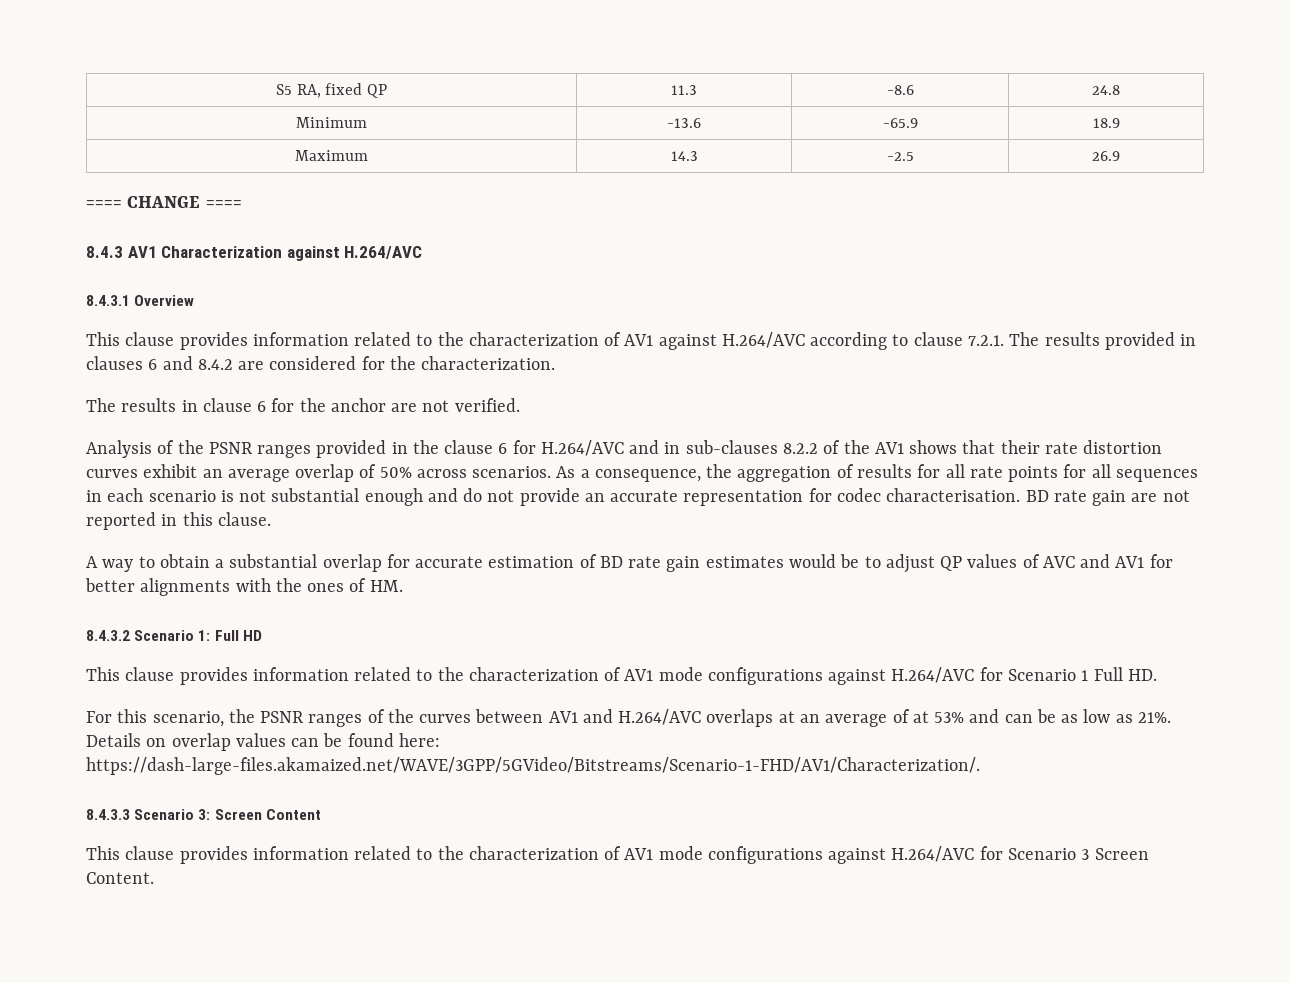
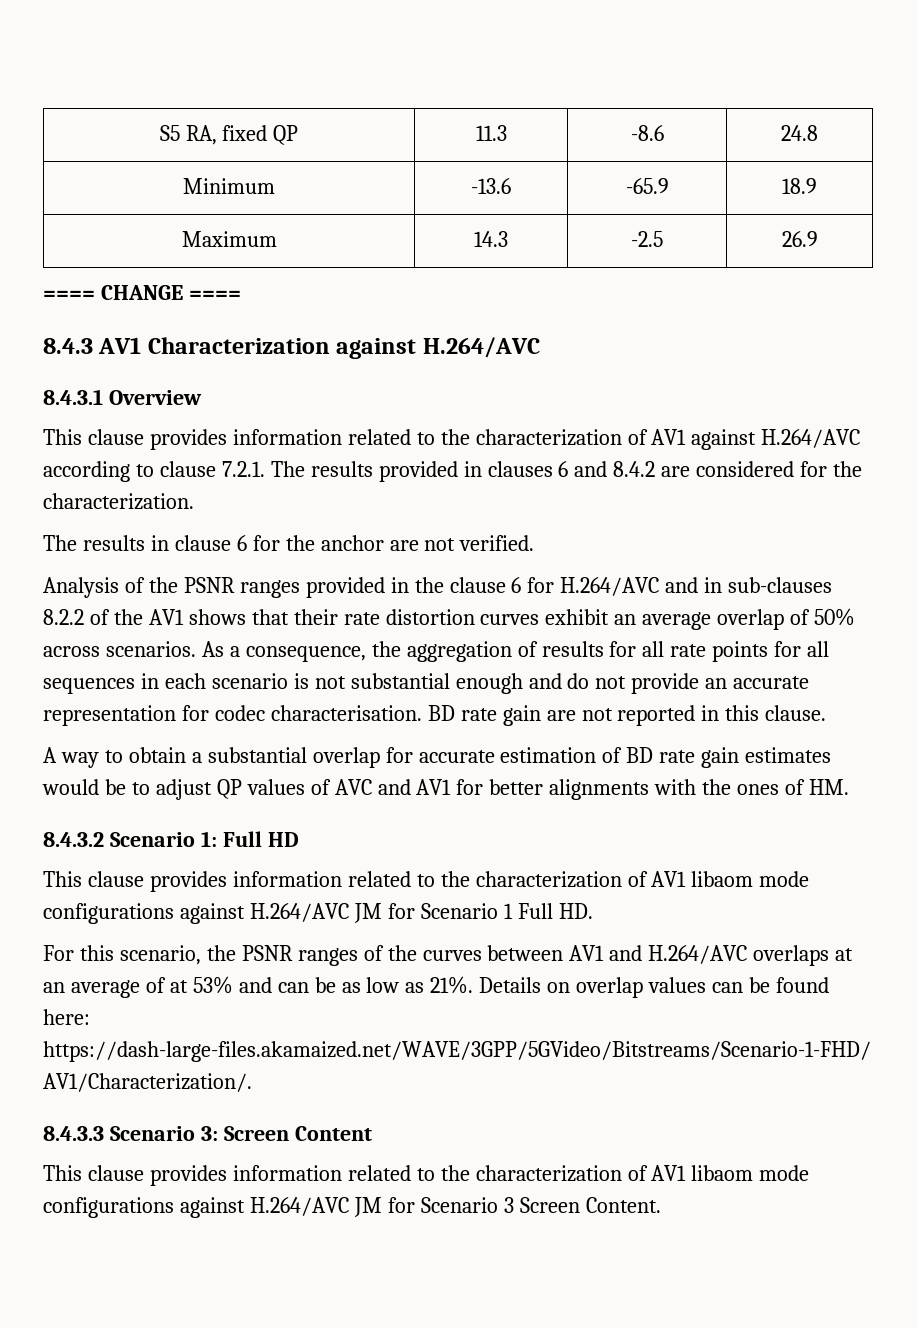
- This clause provides information related to the characterization of AV1 mode configurations against H.264/AVC for Scenario 1 Full HD.
+ This clause provides information related to the characterization of AV1 libaom mode configurations against H.264/AVC JM for Scenario 1 Full HD.
- This clause provides information related to the characterization of AV1 mode configurations against H.264/AVC for Scenario 3 Screen Content.
+ This clause provides information related to the characterization of AV1 libaom mode configurations against H.264/AVC JM for Scenario 3 Screen Content.

